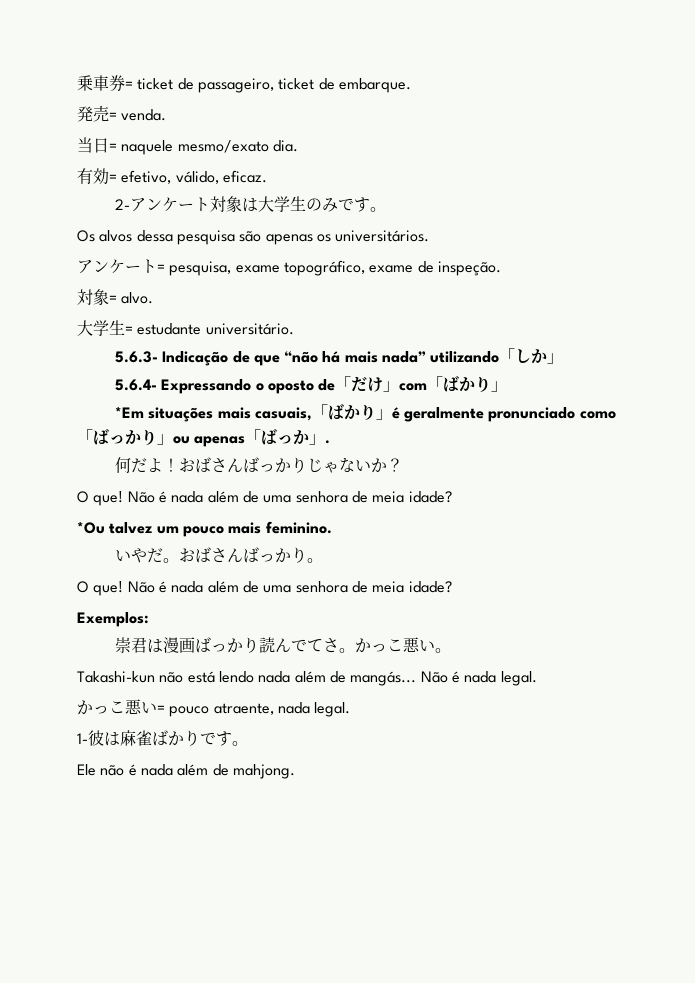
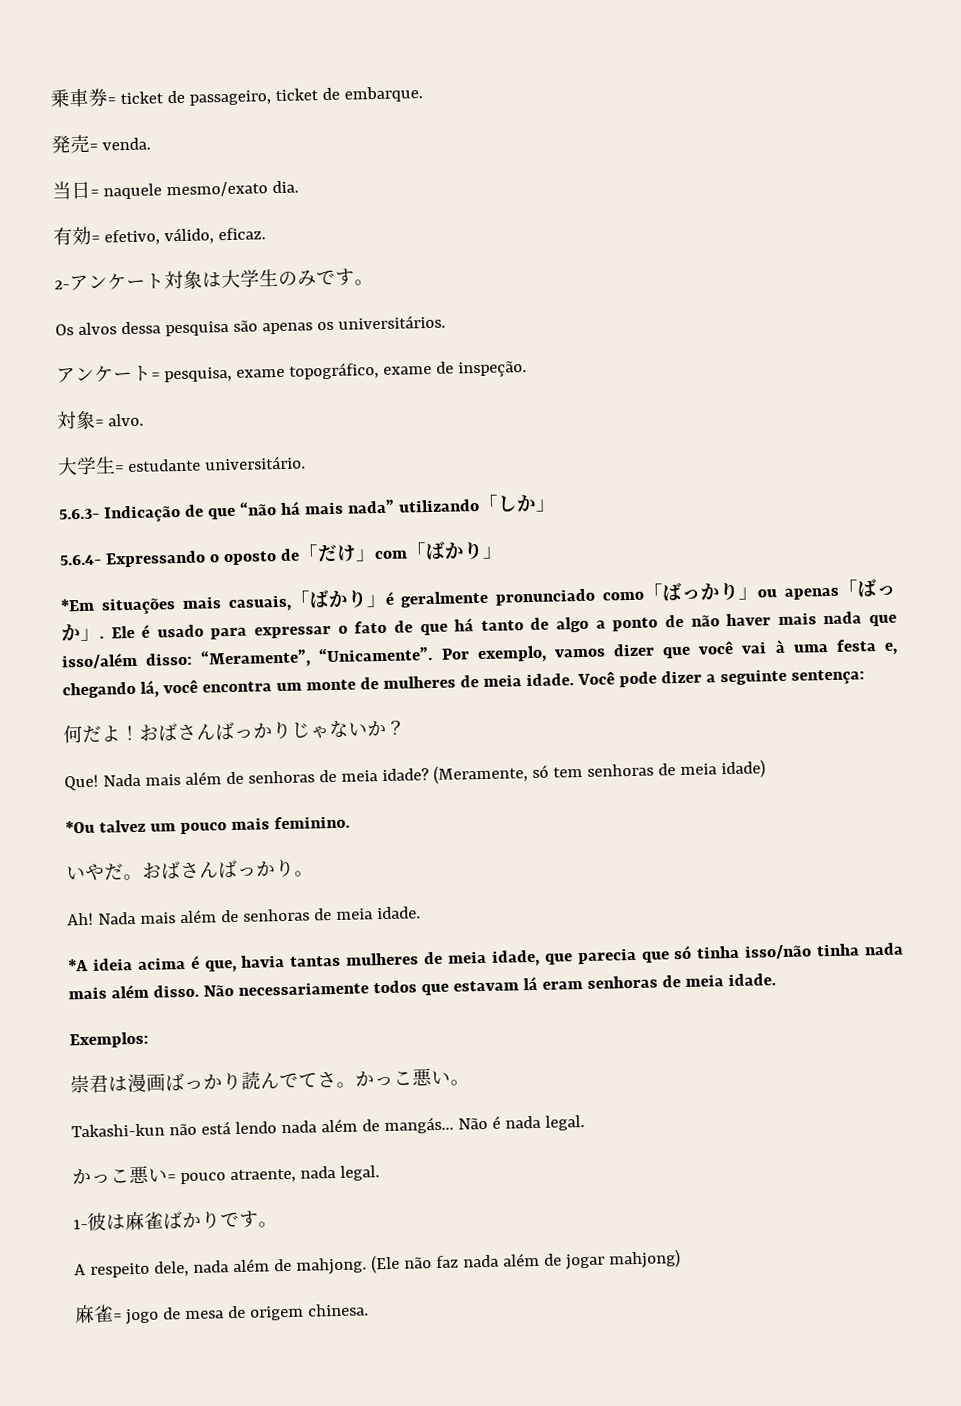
+ Ele é usado para expressar o fato de que há tanto de algo a ponto de não haver mais nada que isso/além disso: “Meramente”, “Unicamente”. Por exemplo, vamos dizer que você vai à uma festa e, chegando lá, você encontra um monte de mulheres de meia idade. Você pode dizer a seguinte sentença:
  おばさんばっかりじゃないか？
- O que! Não é nada além de uma senhora de meia idade?
+ Que! Nada mais além de senhoras de meia idade? (Meramente, só tem senhoras de meia idade)
  おばさんばっかり。
- O que! Não é nada além de uma senhora de meia idade?
+ Ah! Nada mais além de senhoras de meia idade.
+ *A ideia acima é que, havia tantas mulheres de meia idade, que parecia que só tinha isso/não tinha nada mais além disso. Não necessariamente todos que estavam lá eram senhoras de meia idade.
- Ele não é nada além de mahjong.
+ A respeito dele, nada além de mahjong.
+ (Ele não faz nada além de jogar mahjong)
+ 麻雀= jogo de mesa de origem chinesa.

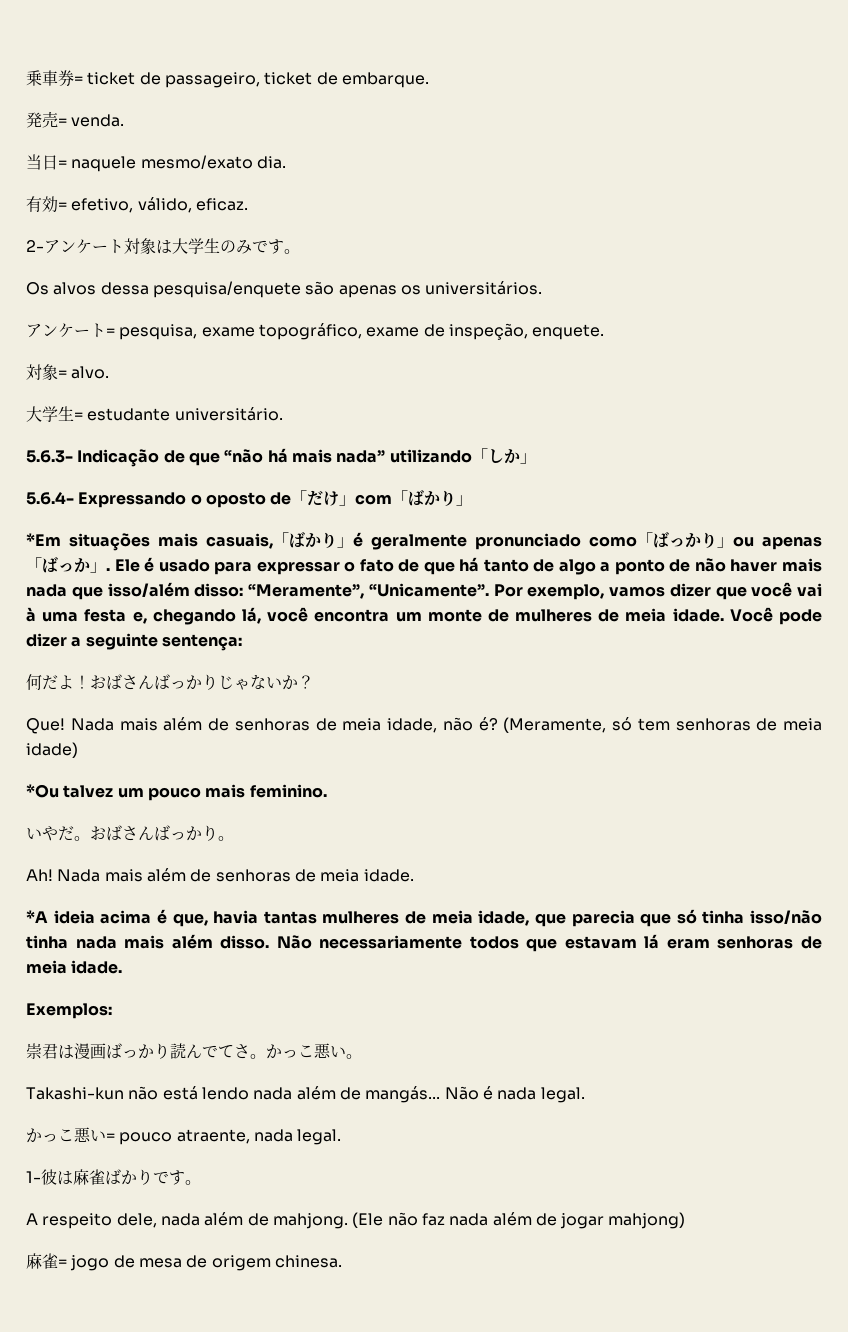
- Os alvos dessa pesquisa são apenas os universitários.
+ Os alvos dessa pesquisa/enquete são apenas os universitários.
- アンケート= pesquisa, exame topográfico, exame de inspeção.
+ アンケート= pesquisa, exame topográfico, exame de inspeção, enquete.
- Nada mais além de senhoras de meia idade?
+ Nada mais além de senhoras de meia idade, não é?

